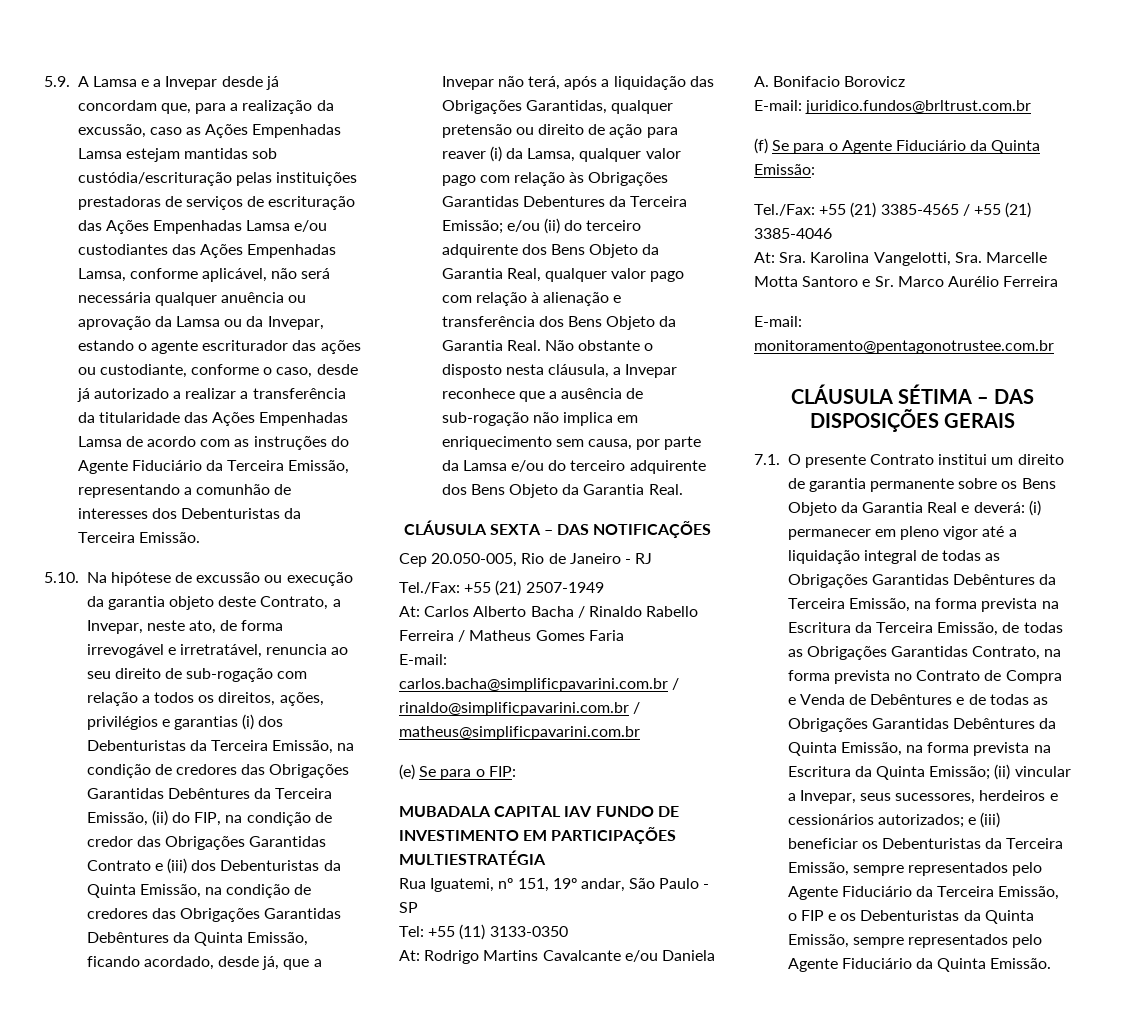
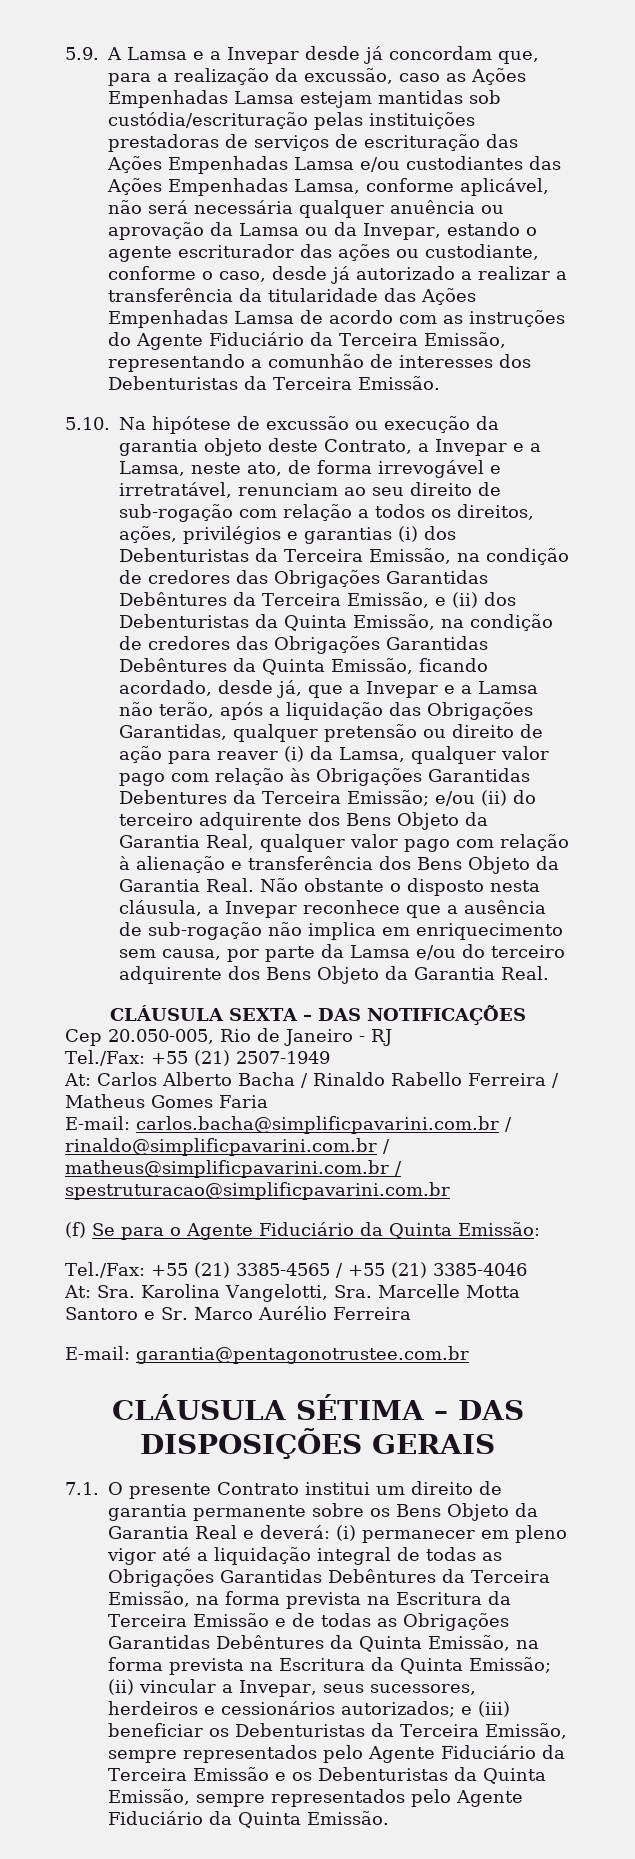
- 5.10. Na hipótese de excussão ou execução da garantia objeto deste Contrato, a Invepar, neste ato, de forma irrevogável e irretratável, renuncia ao seu direito de sub-rogação com relação a todos os direitos, ações, privilégios e garantias (i) dos Debenturistas da Terceira Emissão, na condição de credores das Obrigações Garantidas Debêntures da Terceira Emissão, (ii) do FIP, na condição de credor das Obrigações Garantidas Contrato e (iii) dos Debenturistas da Quinta Emissão, na condição de credores das Obrigações Garantidas Debêntures da Quinta Emissão, ficando acordado, desde já, que a Invepar não terá, após a liquidação das Obrigações Garantidas, qualquer pretensão ou direito de ação para reaver (i) da Lamsa, qualquer valor pago com relação às Obrigações Garantidas Debentures da Terceira Emissão;
+ 5.10. Na hipótese de excussão ou execução da garantia objeto deste Contrato, a Invepar e a Lamsa, neste ato, de forma irrevogável e irretratável, renunciam ao seu direito de sub-rogação com relação a todos os direitos, ações, privilégios e garantias (i) dos Debenturistas da Terceira Emissão, na condição de credores das Obrigações Garantidas Debêntures da Terceira Emissão, e (ii) dos Debenturistas da Quinta Emissão, na condição de credores das Obrigações Garantidas Debêntures da Quinta Emissão, ficando acordado, desde já, que a Invepar e a Lamsa não terão, após a liquidação das Obrigações Garantidas, qualquer pretensão ou direito de ação para reaver (i) da Lamsa, qualquer valor pago com relação às Obrigações Garantidas Debentures da Terceira Emissão;
- E-mail: carlos.bacha@simplificpavarini.com.br / rinaldo@simplificpavarini.com.br / matheus@simplificpavarini.com.br
- (e) Se para o FIP:
- MUBADALA CAPITAL IAV FUNDO DE INVESTIMENTO EM PARTICIPAÇÕES MULTIESTRATÉGIA
- Rua Iguatemi, nº 151, 19º andar, São Paulo - SP
- Tel: +55 (11) 3133-0350
- At: Rodrigo Martins Cavalcante e/ou Daniela A. Bonifacio Borovicz
- E-mail: juridico.fundos@brltrust.com.br
+ E-mail: carlos.bacha@simplificpavarini.com.br / rinaldo@simplificpavarini.com.br / matheus@simplificpavarini.com.br / spestruturacao@simplificpavarini.com.br
- E-mail: monitoramento@pentagonotrustee.com.br
+ E-mail: garantia@pentagonotrustee.com.br
- (i) permanecer em pleno vigor até a liquidação integral de todas as Obrigações Garantidas Debêntures da Terceira Emissão, na forma prevista na Escritura da Terceira Emissão, de todas as Obrigações Garantidas Contrato, na forma prevista no Contrato de Compra e Venda de Debêntures e de todas as Obrigações Garantidas Debêntures da Quinta Emissão, na forma prevista na Escritura da Quinta Emissão;
+ (i) permanecer em pleno vigor até a liquidação integral de todas as Obrigações Garantidas Debêntures da Terceira Emissão, na forma prevista na Escritura da Terceira Emissão e de todas as Obrigações Garantidas Debêntures da Quinta Emissão, na forma prevista na Escritura da Quinta Emissão;
- e (iii) beneficiar os Debenturistas da Terceira Emissão, sempre representados pelo Agente Fiduciário da Terceira Emissão, o FIP e os Debenturistas da Quinta Emissão, sempre representados pelo Agente Fiduciário da Quinta Emissão.
+ e (iii) beneficiar os Debenturistas da Terceira Emissão, sempre representados pelo Agente Fiduciário da Terceira Emissão e os Debenturistas da Quinta Emissão, sempre representados pelo Agente Fiduciário da Quinta Emissão.

